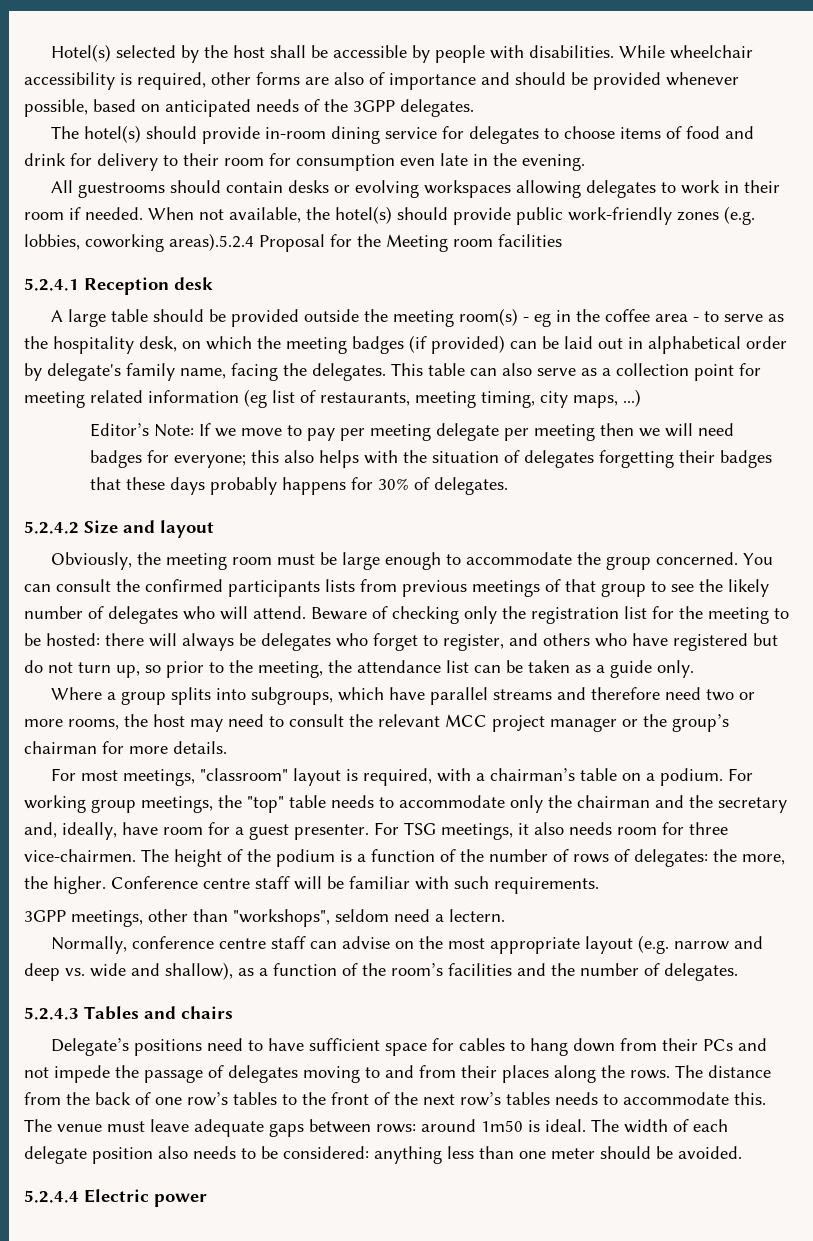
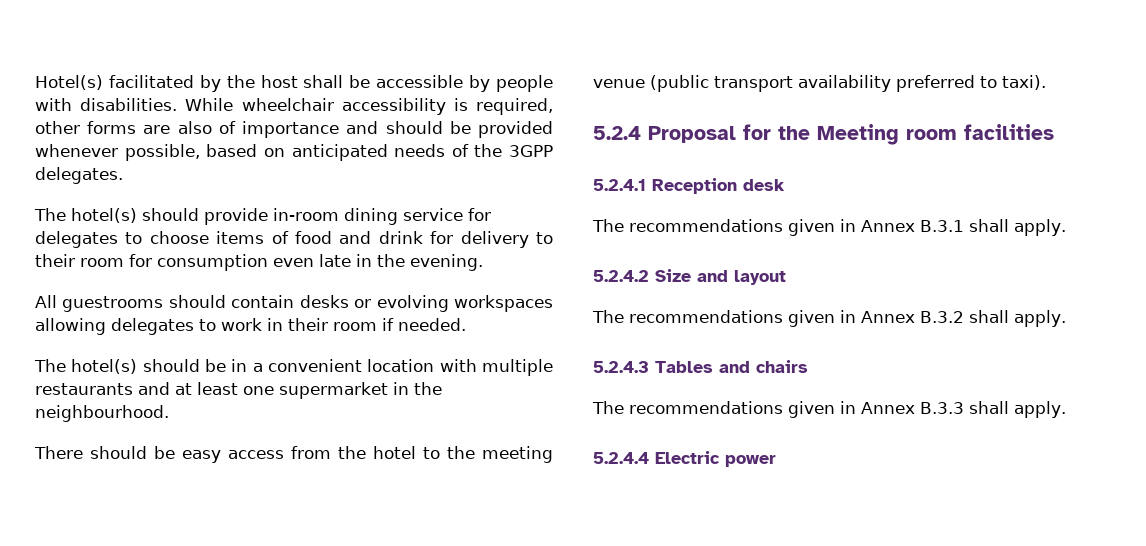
- Hotel(s) selected by the host shall be accessible by people with disabilities.
+ Hotel(s) facilitated by the host shall be accessible by people with disabilities.
- All guestrooms should contain desks or evolving workspaces allowing delegates to work in their room if needed. When not available, the hotel(s) should provide public work-friendly zones (e.g. lobbies, coworking areas).5.2.4 Proposal for the Meeting room facilities
+ All guestrooms should contain desks or evolving workspaces allowing delegates to work in their room if needed.
+ The hotel(s) should be in a convenient location with multiple restaurants and at least one supermarket in the neighbourhood.
+ There should be easy access from the hotel to the meeting venue (public transport availability preferred to taxi).
+ 5.2.4 Proposal for the Meeting room facilities
- A large table should be provided outside the meeting room(s) - eg in the coffee area - to serve as the hospitality desk, on which the meeting badges (if provided) can be laid out in alphabetical order by delegate's family name, facing the delegates. This table can also serve as a collection point for meeting related information (eg list of restaurants, meeting timing, city maps, ...)
- Editor’s Note: If we move to pay per meeting delegate per meeting then we will need badges for everyone; this also helps with the situation of delegates forgetting their badges that these days probably happens for 30% of delegates.
+ The recommendations given in Annex B.3.1 shall apply.
  5.2.4.2 Size and layout
- Obviously, the meeting room must be large enough to accommodate the group concerned. You can consult the confirmed participants lists from previous meetings of that group to see the likely number of delegates who will attend. Beware of checking only the registration list for the meeting to be hosted: there will always be delegates who forget to register, and others who have registered but do not turn up, so prior to the meeting, the attendance list can be taken as a guide only.
- Where a group splits into subgroups, which have parallel streams and therefore need two or more rooms, the host may need to consult the relevant MCC project manager or the group’s chairman for more details.
- For most meetings, "classroom" layout is required, with a chairman’s table on a podium. For working group meetings, the "top" table needs to accommodate only the chairman and the secretary and, ideally, have room for a guest presenter. For TSG meetings, it also needs room for three vice-chairmen. The height of the podium is a function of the number of rows of delegates: the more, the higher. Conference centre staff will be familiar with such requirements.
- 3GPP meetings, other than "workshops", seldom need a lectern.
- Normally, conference centre staff can advise on the most appropriate layout (e.g. narrow and deep vs. wide and shallow), as a function of the room’s facilities and the number of delegates.
+ The recommendations given in Annex B.3.2 shall apply.
  5.2.4.3 Tables and chairs
- Delegate’s positions need to have sufficient space for cables to hang down from their PCs and not impede the passage of delegates moving to and from their places along the rows. The distance from the back of one row’s tables to the front of the next row’s tables needs to accommodate this. The venue must leave adequate gaps between rows: around 1m50 is ideal. The width of each delegate position also needs to be considered: anything less than one meter should be avoided.
+ The recommendations given in Annex B.3.3 shall apply.

